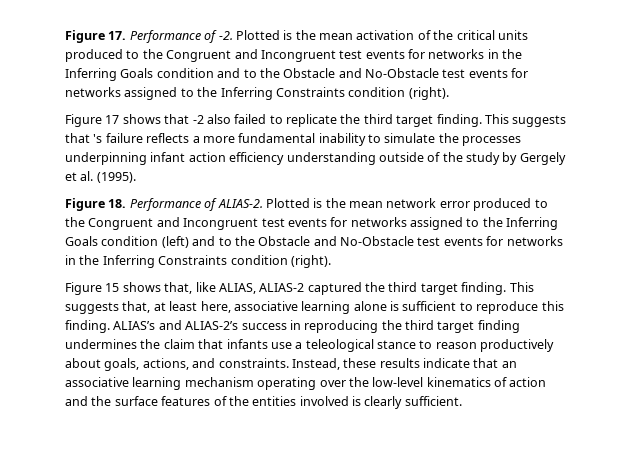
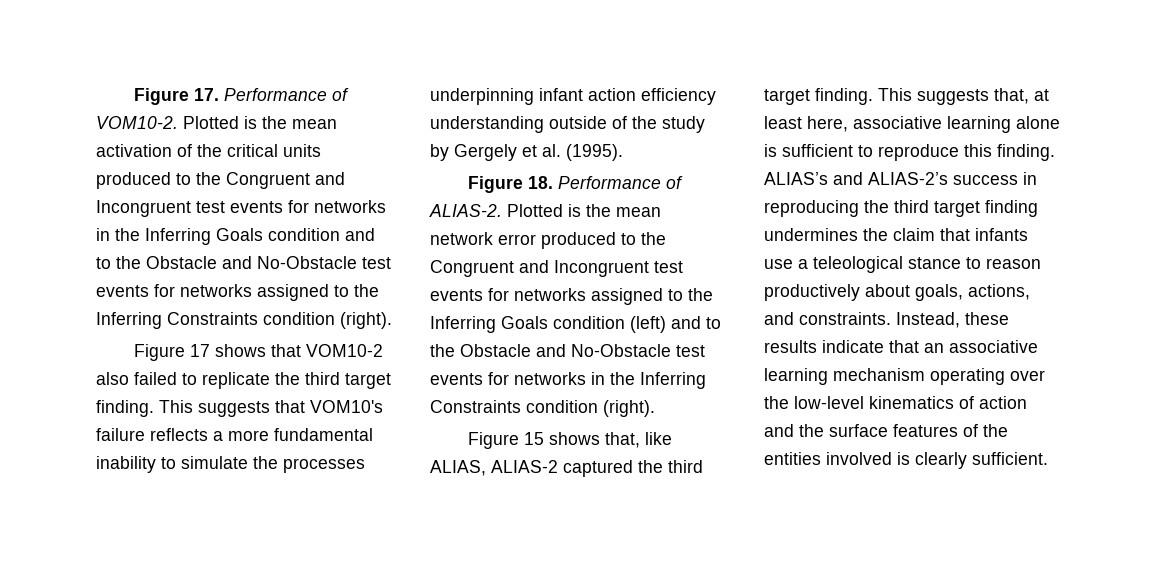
- Figure 17. Performance of -2.
+ Figure 17. Performance of VOM10-2.
- Figure 17 shows that -2 also failed to replicate the third target finding.
+ Figure 17 shows that VOM10-2 also failed to replicate the third target finding.
- This suggests that 's failure reflects a more fundamental inability to simulate the processes underpinning infant action efficiency understanding outside of the study by Gergely et al. (1995).
+ This suggests that VOM10's failure reflects a more fundamental inability to simulate the processes underpinning infant action efficiency understanding outside of the study by Gergely et al. (1995).

